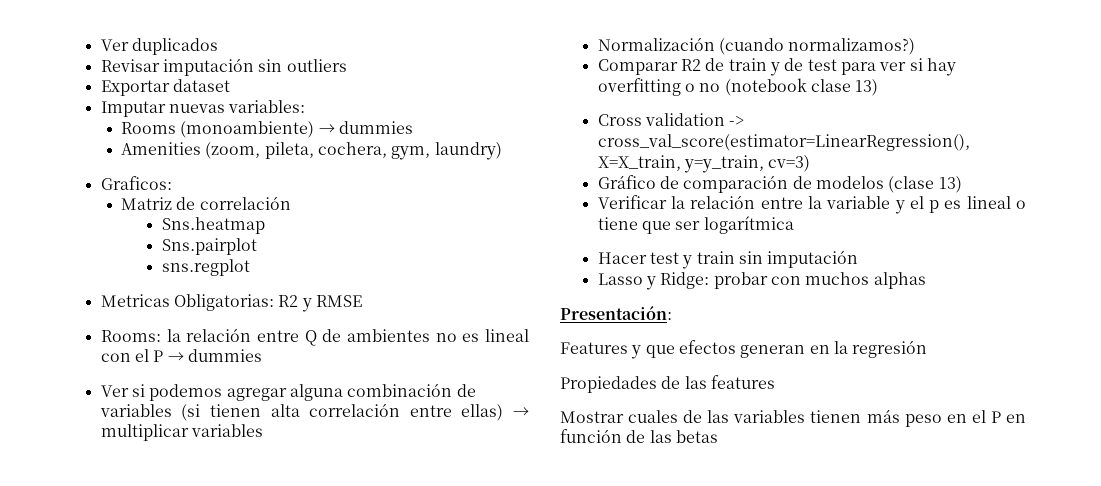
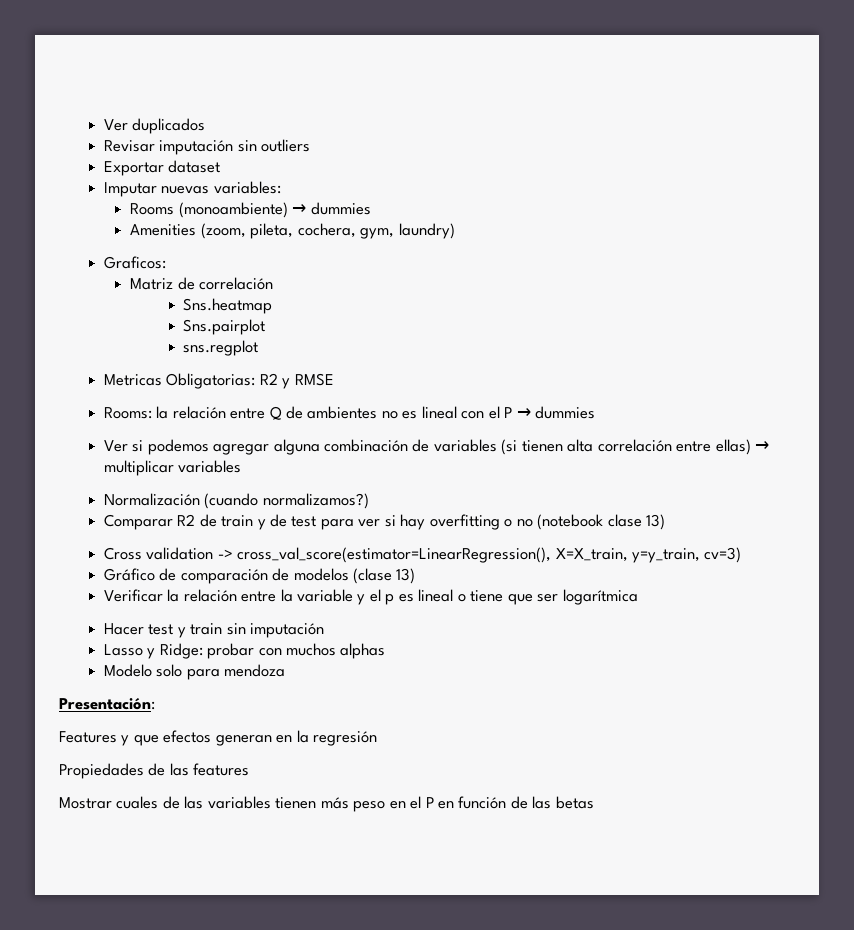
+ Modelo solo para mendoza

